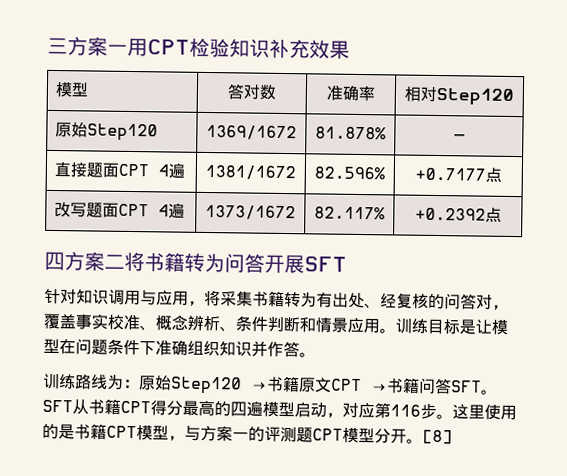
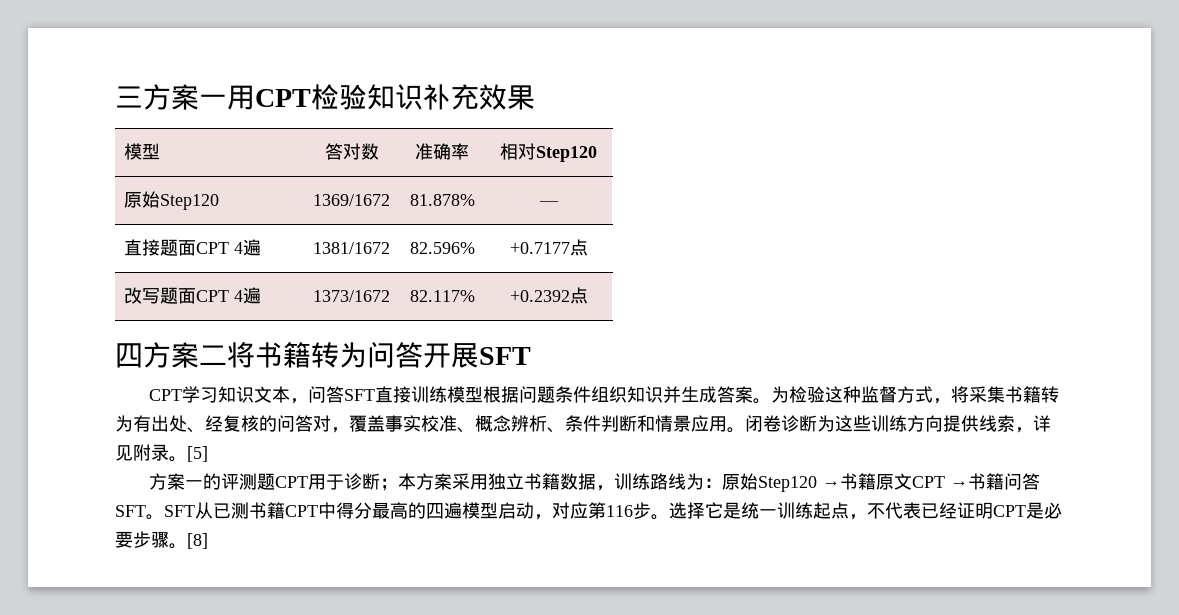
- 针对知识调用与应用，将采集书籍转为有出处、经复核的问答对，覆盖事实校准、概念辨析、条件判断和情景应用。
+ CPT学习知识文本，问答SFT直接训练模型根据问题条件组织知识并生成答案。为检验这种监督方式，将采集书籍转为有出处、经复核的问答对，覆盖事实校准、概念辨析、条件判断和情景应用。
- 训练目标是让模型在问题条件下准确组织知识并作答。
- 训练路线为：原始Step120 →书籍原文CPT →书籍问答SFT。
+ 闭卷诊断为这些训练方向提供线索，详见附录。[5]
+ 方案一的评测题CPT用于诊断；本方案采用独立书籍数据，训练路线为：原始Step120 →书籍原文CPT →书籍问答SFT。
- SFT从书籍CPT得分最高的四遍模型启动，对应第116步。
+ SFT从已测书籍CPT中得分最高的四遍模型启动，对应第116步。
- 这里使用的是书籍CPT模型，与方案一的评测题CPT模型分开。
+ 选择它是统一训练起点，不代表已经证明CPT是必要步骤。

